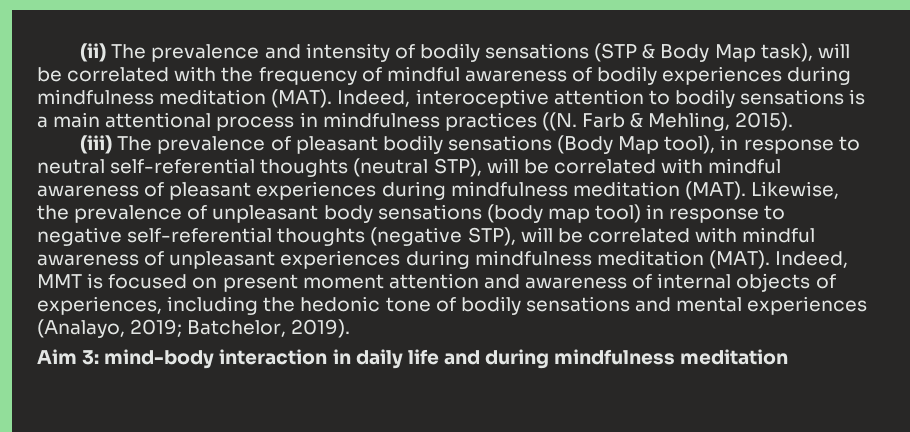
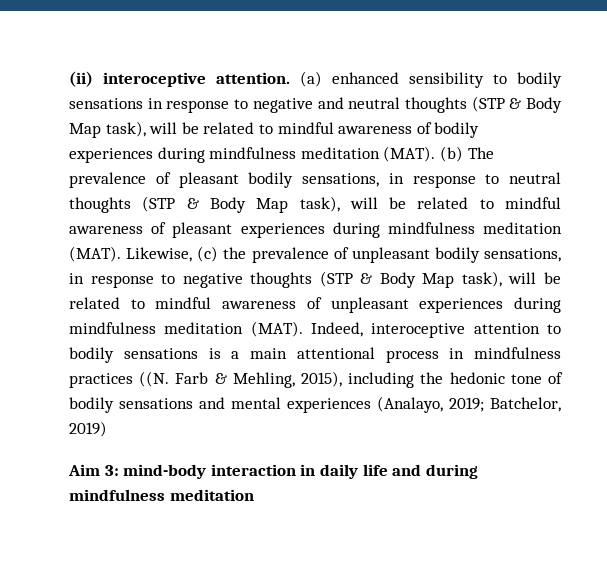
- (ii) The prevalence and intensity of bodily sensations (STP & Body Map task), will be correlated with the frequency of mindful awareness of bodily experiences during mindfulness meditation (MAT).
+ (ii) interoceptive attention. (a) enhanced sensibility to bodily sensations in response to negative and neutral thoughts (STP & Body Map task), will be related to mindful awareness of bodily experiences during mindfulness meditation (MAT).
+ (b) The prevalence of pleasant bodily sensations, in response to neutral thoughts (STP & Body Map task), will be related to mindful awareness of pleasant experiences during mindfulness meditation (MAT). Likewise, (c) the prevalence of unpleasant bodily sensations, in response to negative thoughts (STP & Body Map task), will be related to mindful awareness of unpleasant experiences during mindfulness meditation (MAT).
- Indeed, interoceptive attention to bodily sensations is a main attentional process in mindfulness practices ((N. Farb & Mehling, 2015).
- (iii) The prevalence of pleasant bodily sensations (Body Map tool), in response to neutral self-referential thoughts (neutral STP), will be correlated with mindful awareness of pleasant experiences during mindfulness meditation (MAT). Likewise, the prevalence of unpleasant body sensations (body map tool) in response to negative self-referential thoughts (negative STP), will be correlated with mindful awareness of unpleasant experiences during mindfulness meditation (MAT). Indeed, MMT is focused on present moment attention and awareness of internal objects of experiences, including the hedonic tone of bodily sensations and mental experiences (Analayo, 2019; Batchelor, 2019).
+ Indeed, interoceptive attention to bodily sensations is a main attentional process in mindfulness practices ((N. Farb & Mehling, 2015), including the hedonic tone of bodily sensations and mental experiences (Analayo, 2019; Batchelor, 2019)

